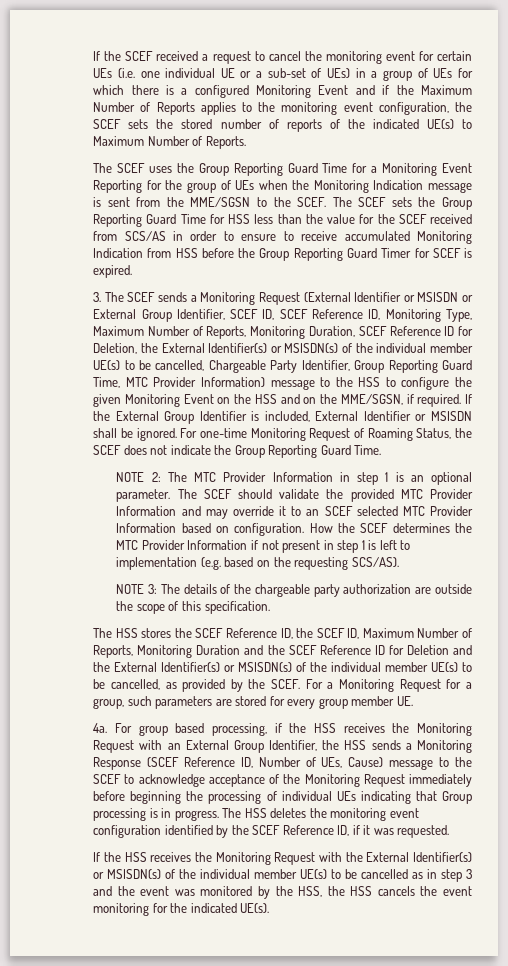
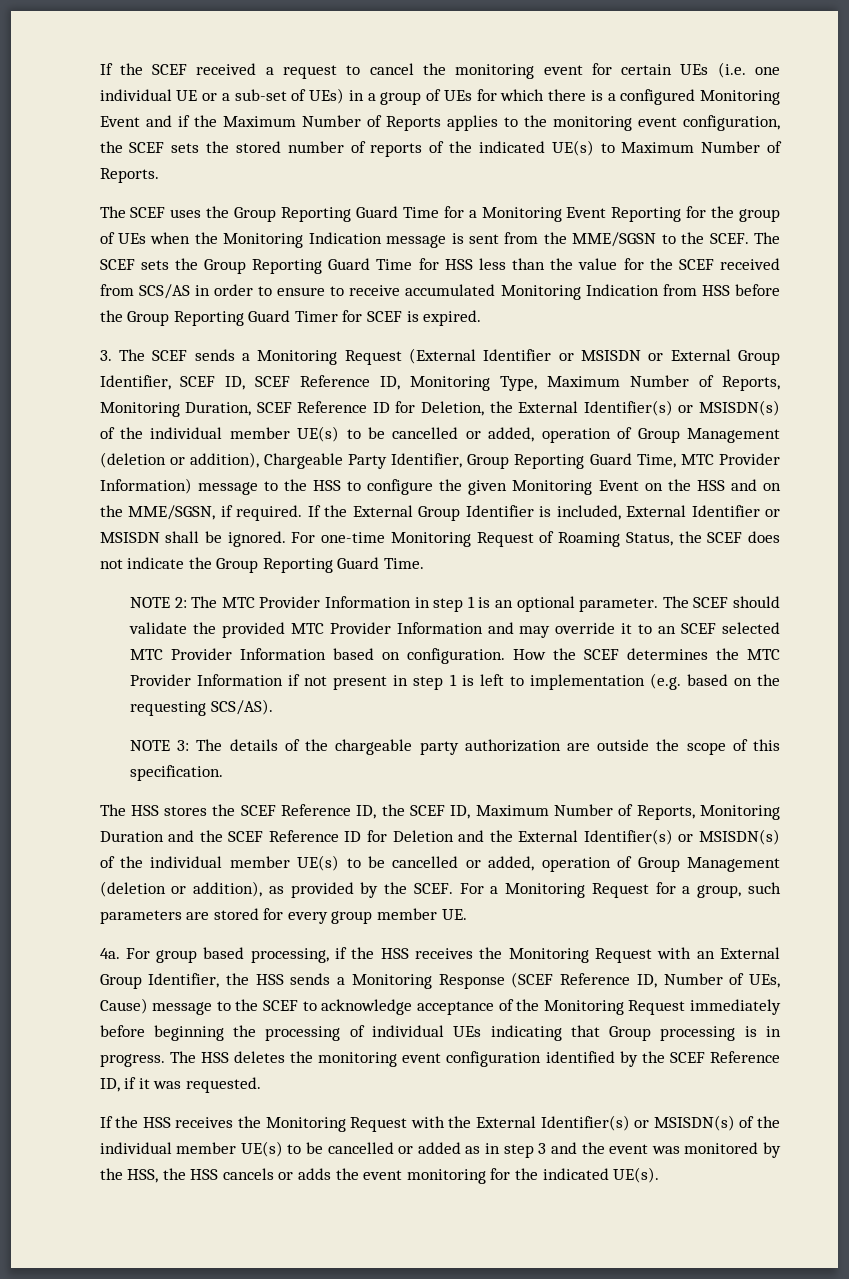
- 3. The SCEF sends a Monitoring Request (External Identifier or MSISDN or External Group Identifier, SCEF ID, SCEF Reference ID, Monitoring Type, Maximum Number of Reports, Monitoring Duration, SCEF Reference ID for Deletion, the External Identifier(s) or MSISDN(s) of the individual member UE(s) to be cancelled, Chargeable Party Identifier, Group Reporting Guard Time, MTC Provider Information) message to the HSS to configure the given Monitoring Event on the HSS and on the MME/SGSN, if required.
+ 3. The SCEF sends a Monitoring Request (External Identifier or MSISDN or External Group Identifier, SCEF ID, SCEF Reference ID, Monitoring Type, Maximum Number of Reports, Monitoring Duration, SCEF Reference ID for Deletion, the External Identifier(s) or MSISDN(s) of the individual member UE(s) to be cancelled or added, operation of Group Management (deletion or addition), Chargeable Party Identifier, Group Reporting Guard Time, MTC Provider Information) message to the HSS to configure the given Monitoring Event on the HSS and on the MME/SGSN, if required.
- The HSS stores the SCEF Reference ID, the SCEF ID, Maximum Number of Reports, Monitoring Duration and the SCEF Reference ID for Deletion and the External Identifier(s) or MSISDN(s) of the individual member UE(s) to be cancelled, as provided by the SCEF.
+ The HSS stores the SCEF Reference ID, the SCEF ID, Maximum Number of Reports, Monitoring Duration and the SCEF Reference ID for Deletion and the External Identifier(s) or MSISDN(s) of the individual member UE(s) to be cancelled or added, operation of Group Management (deletion or addition), as provided by the SCEF.
- If the HSS receives the Monitoring Request with the External Identifier(s) or MSISDN(s) of the individual member UE(s) to be cancelled as in step 3 and the event was monitored by the HSS, the HSS cancels the event monitoring for the indicated UE(s).
+ If the HSS receives the Monitoring Request with the External Identifier(s) or MSISDN(s) of the individual member UE(s) to be cancelled or added as in step 3 and the event was monitored by the HSS, the HSS cancels or adds the event monitoring for the indicated UE(s).

